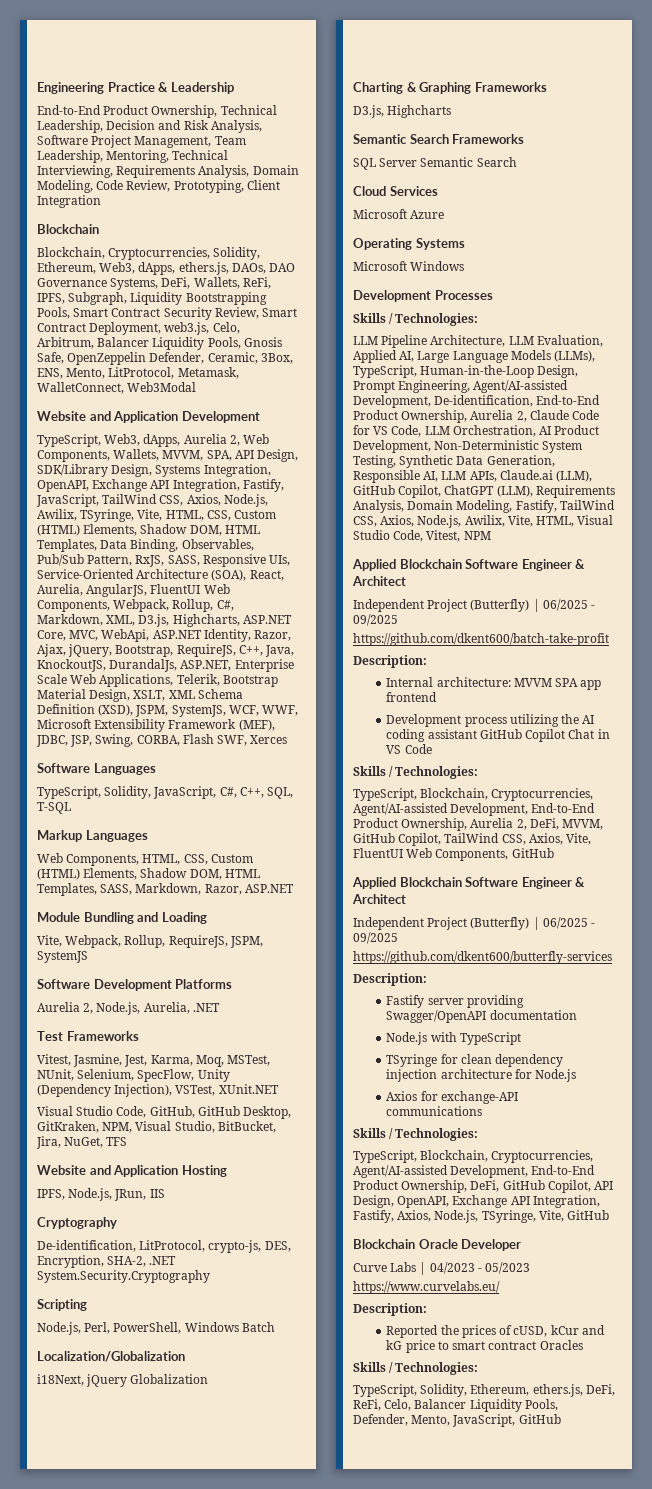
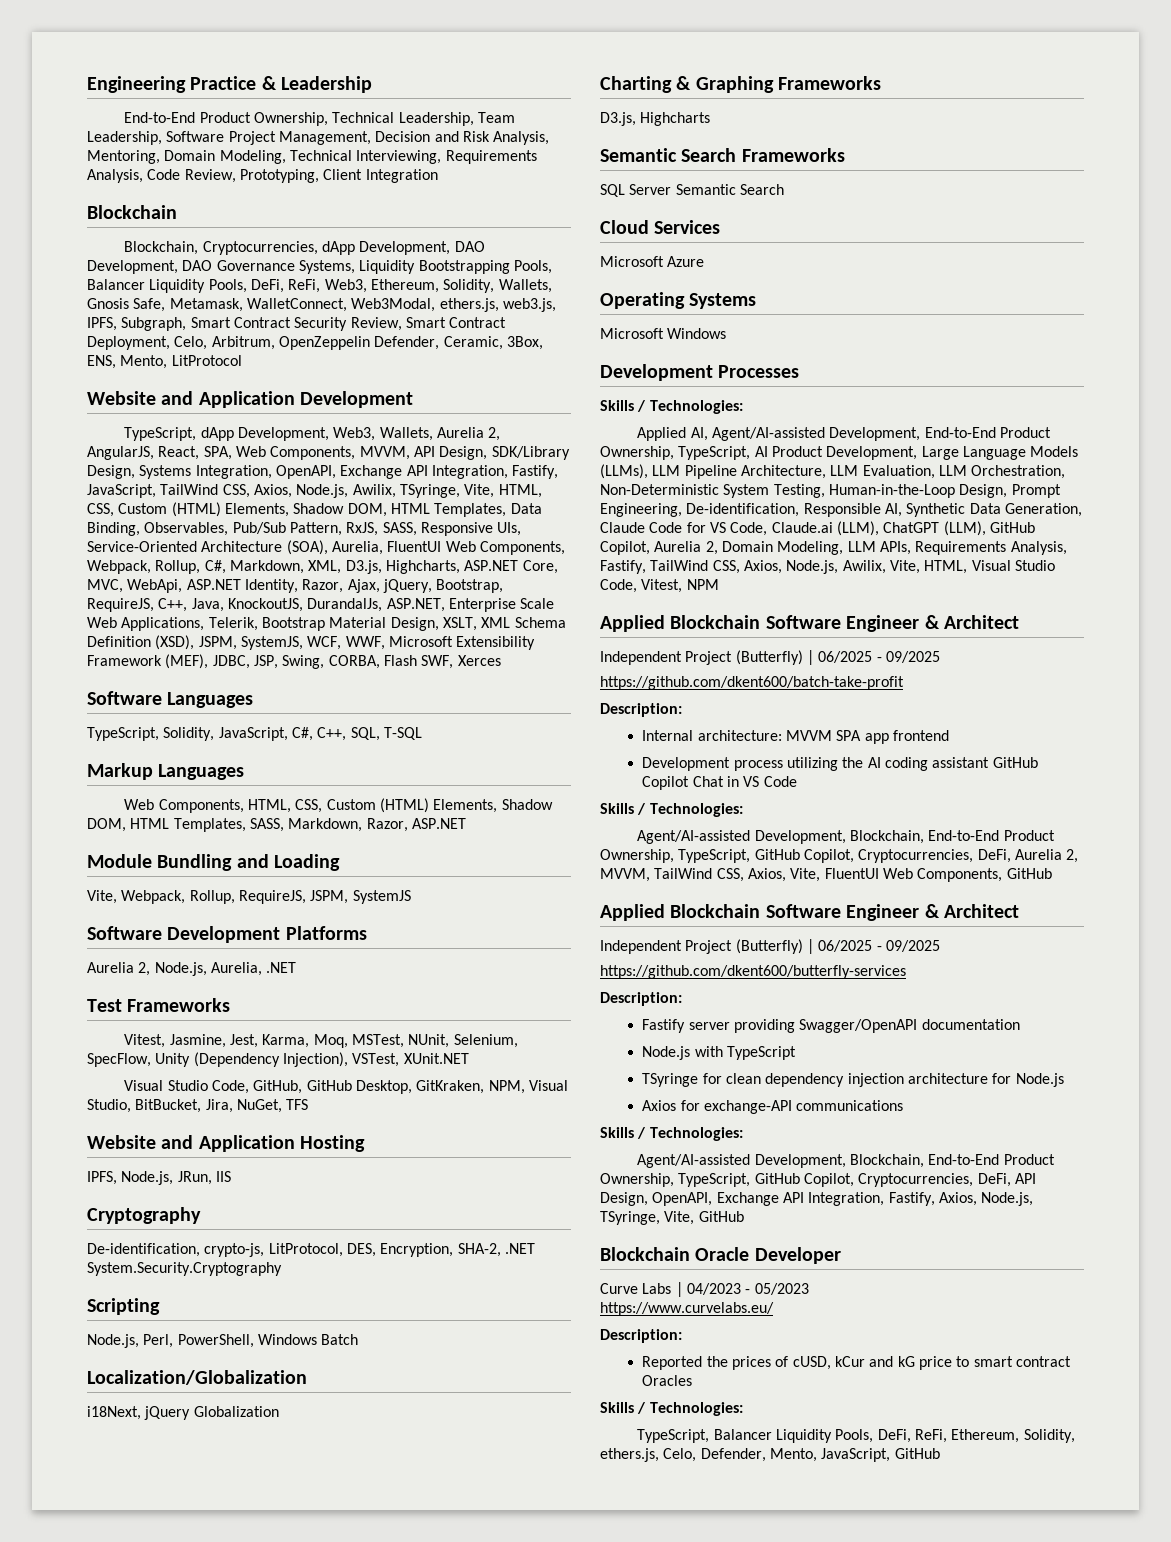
- End-to-End Product Ownership, Technical Leadership, Decision and Risk Analysis, Software Project Management, Team Leadership, Mentoring, Technical Interviewing, Requirements Analysis, Domain Modeling, Code Review, Prototyping, Client Integration
+ End-to-End Product Ownership, Technical Leadership, Team Leadership, Software Project Management, Decision and Risk Analysis, Mentoring, Domain Modeling, Technical Interviewing, Requirements Analysis, Code Review, Prototyping, Client Integration
- Blockchain, Cryptocurrencies, Solidity, Ethereum, Web3, dApps, ethers.js, DAOs, DAO Governance Systems, DeFi, Wallets, ReFi, IPFS, Subgraph, Liquidity Bootstrapping Pools, Smart Contract Security Review, Smart Contract Deployment, web3.js, Celo, Arbitrum, Balancer Liquidity Pools, Gnosis Safe, OpenZeppelin Defender, Ceramic, 3Box, ENS, Mento, LitProtocol, Metamask, WalletConnect, Web3Modal
+ Blockchain, Cryptocurrencies, dApp Development, DAO Development, DAO Governance Systems, Liquidity Bootstrapping Pools, Balancer Liquidity Pools, DeFi, ReFi, Web3, Ethereum, Solidity, Wallets, Gnosis Safe, Metamask, WalletConnect, Web3Modal, ethers.js, web3.js, IPFS, Subgraph, Smart Contract Security Review, Smart Contract Deployment, Celo, Arbitrum, OpenZeppelin Defender, Ceramic, 3Box, ENS, Mento, LitProtocol
- TypeScript, Web3, dApps, Aurelia 2, Web Components, Wallets, MVVM, SPA, API Design, SDK/Library Design, Systems Integration, OpenAPI, Exchange API Integration, Fastify, JavaScript, TailWind CSS, Axios, Node.js, Awilix, TSyringe, Vite, HTML, CSS, Custom (HTML) Elements, Shadow DOM, HTML Templates, Data Binding, Observables, Pub/Sub Pattern, RxJS, SASS, Responsive UIs, Service-Oriented Architecture (SOA), React, Aurelia, AngularJS, FluentUI Web Components, Webpack, Rollup, C#, Markdown, XML, D3.js, Highcharts, ASP.NET Core, MVC, WebApi, ASP.NET Identity, Razor, Ajax, jQuery, Bootstrap, RequireJS, C++, Java, KnockoutJS, DurandalJs, ASP.NET, Enterprise Scale Web Applications, Telerik, Bootstrap Material Design, XSLT, XML Schema Definition (XSD), JSPM, SystemJS, WCF, WWF, Microsoft Extensibility Framework (MEF), JDBC, JSP, Swing, CORBA, Flash SWF, Xerces
+ TypeScript, dApp Development, Web3, Wallets, Aurelia 2, AngularJS, React, SPA, Web Components, MVVM, API Design, SDK/Library Design, Systems Integration, OpenAPI, Exchange API Integration, Fastify, JavaScript, TailWind CSS, Axios, Node.js, Awilix, TSyringe, Vite, HTML, CSS, Custom (HTML) Elements, Shadow DOM, HTML Templates, Data Binding, Observables, Pub/Sub Pattern, RxJS, SASS, Responsive UIs, Service-Oriented Architecture (SOA), Aurelia, FluentUI Web Components, Webpack, Rollup, C#, Markdown, XML, D3.js, Highcharts, ASP.NET Core, MVC, WebApi, ASP.NET Identity, Razor, Ajax, jQuery, Bootstrap, RequireJS, C++, Java, KnockoutJS, DurandalJs, ASP.NET, Enterprise Scale Web Applications, Telerik, Bootstrap Material Design, XSLT, XML Schema Definition (XSD), JSPM, SystemJS, WCF, WWF, Microsoft Extensibility Framework (MEF), JDBC, JSP, Swing, CORBA, Flash SWF, Xerces
- De-identification, LitProtocol, crypto-js, DES, Encryption, SHA-2, .NET System.Security.Cryptography
+ De-identification, crypto-js, LitProtocol, DES, Encryption, SHA-2, .NET System.Security.Cryptography
- LLM Pipeline Architecture, LLM Evaluation, Applied AI, Large Language Models (LLMs), TypeScript, Human-in-the-Loop Design, Prompt Engineering, Agent/AI-assisted Development, De-identification, End-to-End Product Ownership, Aurelia 2, Claude Code for VS Code, LLM Orchestration, AI Product Development, Non-Deterministic System Testing, Synthetic Data Generation, Responsible AI, LLM APIs, Claude.ai (LLM), GitHub Copilot, ChatGPT (LLM), Requirements Analysis, Domain Modeling, Fastify, TailWind CSS, Axios, Node.js, Awilix, Vite, HTML, Visual Studio Code, Vitest, NPM
+ Applied AI, Agent/AI-assisted Development, End-to-End Product Ownership, TypeScript, AI Product Development, Large Language Models (LLMs), LLM Pipeline Architecture, LLM Evaluation, LLM Orchestration, Non-Deterministic System Testing, Human-in-the-Loop Design, Prompt Engineering, De-identification, Responsible AI, Synthetic Data Generation, Claude Code for VS Code, Claude.ai (LLM), ChatGPT (LLM), GitHub Copilot, Aurelia 2, Domain Modeling, LLM APIs, Requirements Analysis, Fastify, TailWind CSS, Axios, Node.js, Awilix, Vite, HTML, Visual Studio Code, Vitest, NPM
- TypeScript, Blockchain, Cryptocurrencies, Agent/AI-assisted Development, End-to-End Product Ownership, Aurelia 2, DeFi, MVVM, GitHub Copilot, TailWind CSS, Axios, Vite, FluentUI Web Components, GitHub
+ Agent/AI-assisted Development, Blockchain, End-to-End Product Ownership, TypeScript, GitHub Copilot, Cryptocurrencies, DeFi, Aurelia 2, MVVM, TailWind CSS, Axios, Vite, FluentUI Web Components, GitHub
- TypeScript, Blockchain, Cryptocurrencies, Agent/AI-assisted Development, End-to-End Product Ownership, DeFi, GitHub Copilot, API Design, OpenAPI, Exchange API Integration, Fastify, Axios, Node.js, TSyringe, Vite, GitHub
+ Agent/AI-assisted Development, Blockchain, End-to-End Product Ownership, TypeScript, GitHub Copilot, Cryptocurrencies, DeFi, API Design, OpenAPI, Exchange API Integration, Fastify, Axios, Node.js, TSyringe, Vite, GitHub
- TypeScript, Solidity, Ethereum, ethers.js, DeFi, ReFi, Celo, Balancer Liquidity Pools, Defender, Mento, JavaScript, GitHub
+ TypeScript, Balancer Liquidity Pools, DeFi, ReFi, Ethereum, Solidity, ethers.js, Celo, Defender, Mento, JavaScript, GitHub

